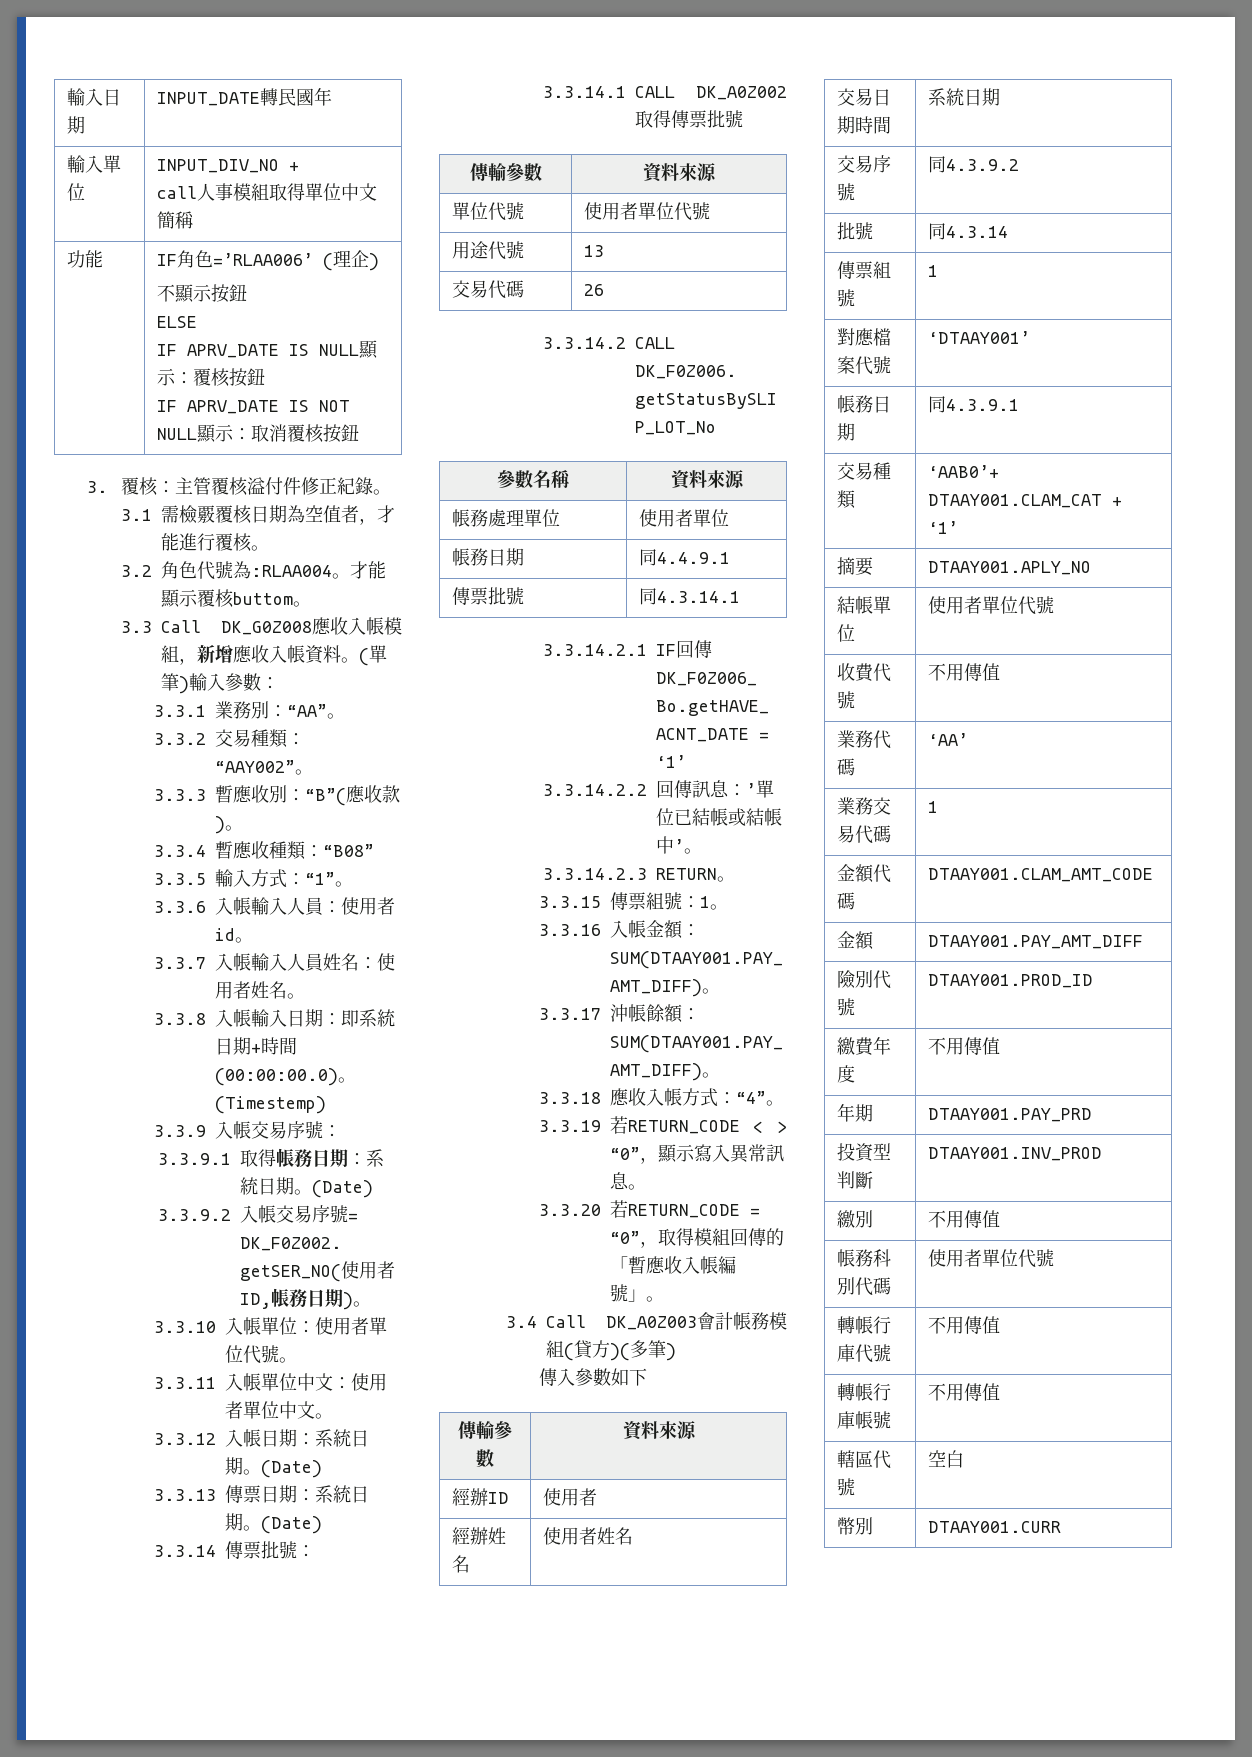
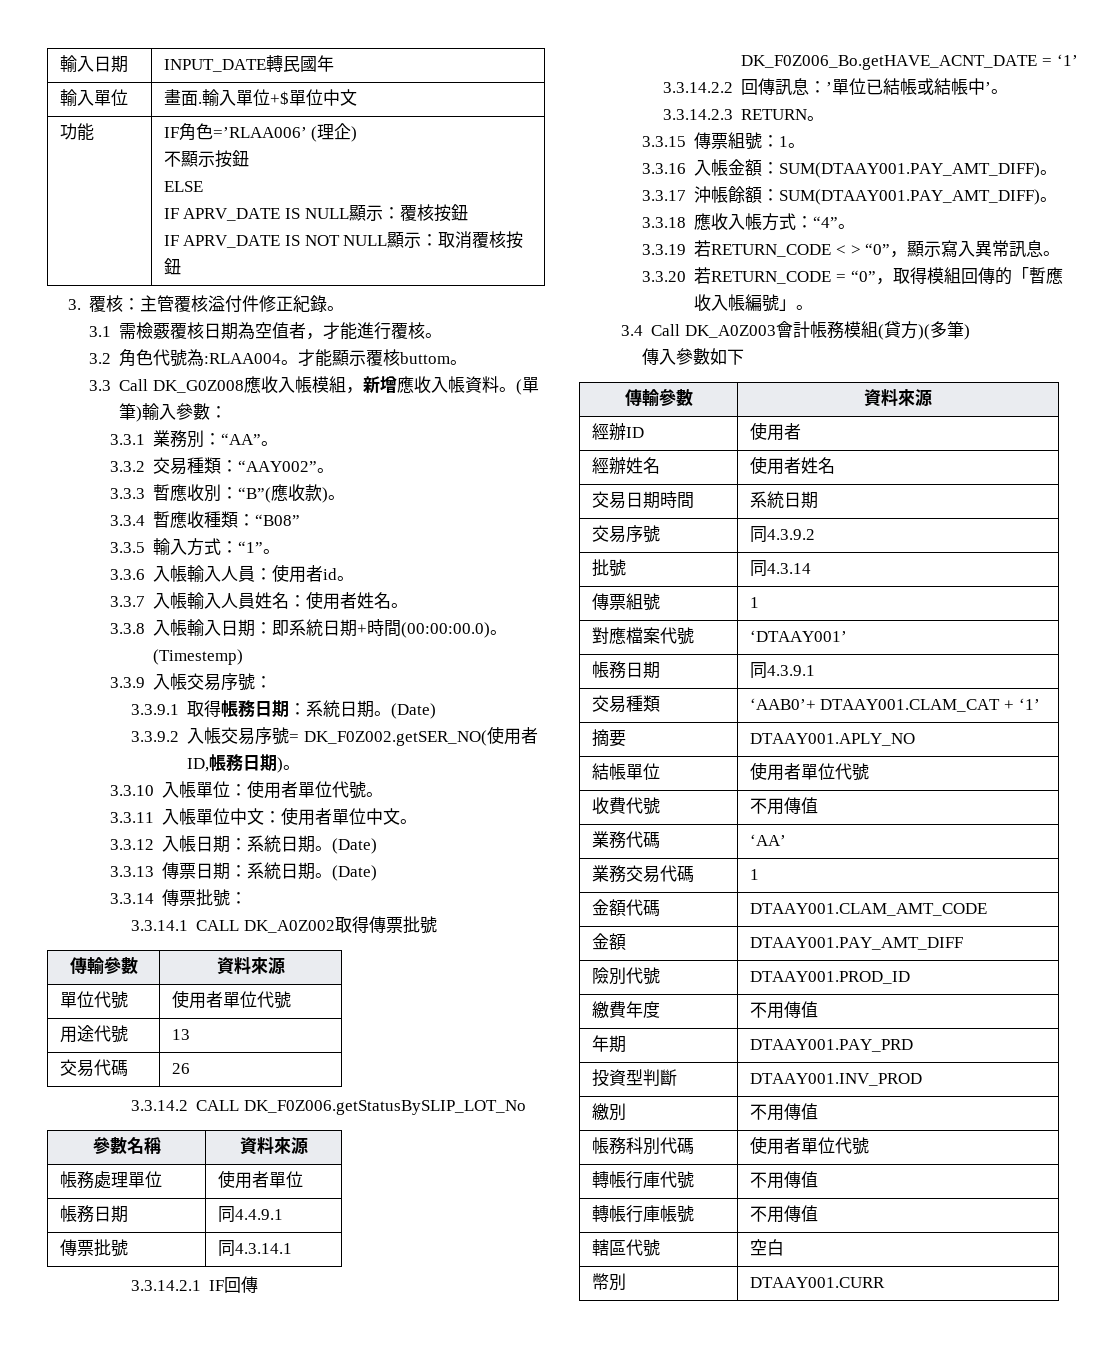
- 輸入單位 | INPUT_DIV_NO +
- call人事模組取得單位中文簡稱
+ 輸入單位 | 畫面.輸入單位+$單位中文

